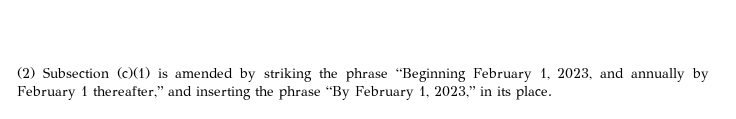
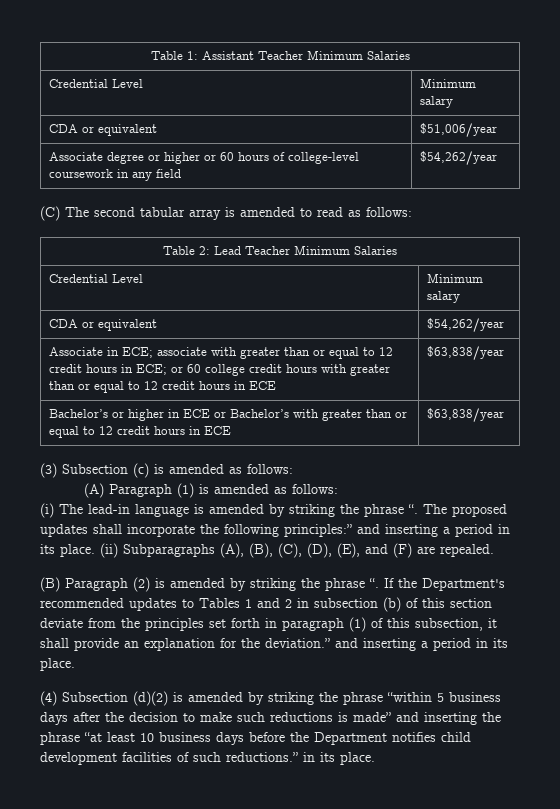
- (2) Subsection (c)(1) is amended by striking the phrase “Beginning February 1, 2023, and annually by February 1 thereafter,” and inserting the phrase “By February 1, 2023,” in its place.
+ Table 1: Assistant Teacher Minimum Salaries
+ Credential Level | Minimum salary
+ CDA or equivalent | $51,006/year
+ Associate degree or higher or 60 hours of college-level coursework in any field | $54,262/year
+ (C) The second tabular array is amended to read as follows:
+ Table 2: Lead Teacher Minimum Salaries
+ Credential Level | Minimum salary
+ CDA or equivalent | $54,262/year
+ Associate in ECE; associate with greater than or equal to 12 credit hours in ECE; or 60 college credit hours with greater than or equal to 12 credit hours in ECE | $63,838/year
+ Bachelor’s or higher in ECE or Bachelor’s with greater than or equal to 12 credit hours in ECE | $63,838/year
+ (3) Subsection (c) is amended as follows:
+ (A) Paragraph (1) is amended as follows:
+ (i) The lead-in language is amended by striking the phrase “. The proposed updates shall incorporate the following principles:” and inserting a period in its place. (ii) Subparagraphs (A), (B), (C), (D), (E), and (F) are repealed.
+ (B) Paragraph (2) is amended by striking the phrase “. If the Department's recommended updates to Tables 1 and 2 in subsection (b) of this section deviate from the principles set forth in paragraph (1) of this subsection, it shall provide an explanation for the deviation.” and inserting a period in its place.
+ (4) Subsection (d)(2) is amended by striking the phrase “within 5 business days after the decision to make such reductions is made” and inserting the phrase “at least 10 business days before the Department notifies child development facilities of such reductions.” in its place.

